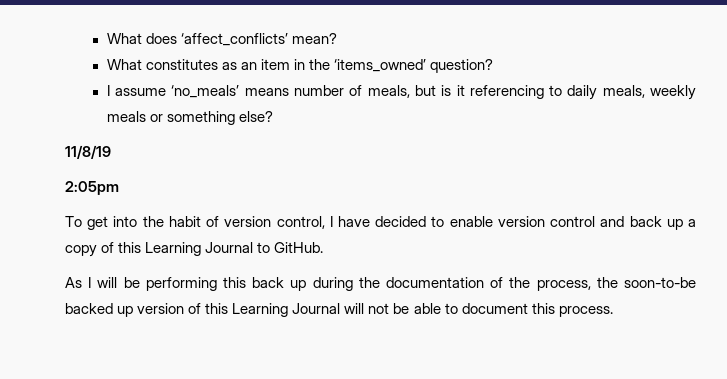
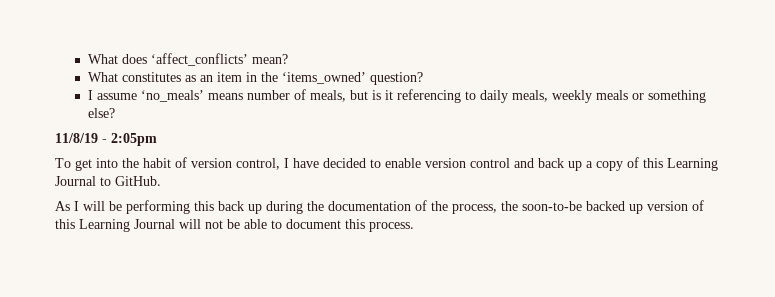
- 11/8/19
- 2:05pm
+ 11/8/19 - 2:05pm

